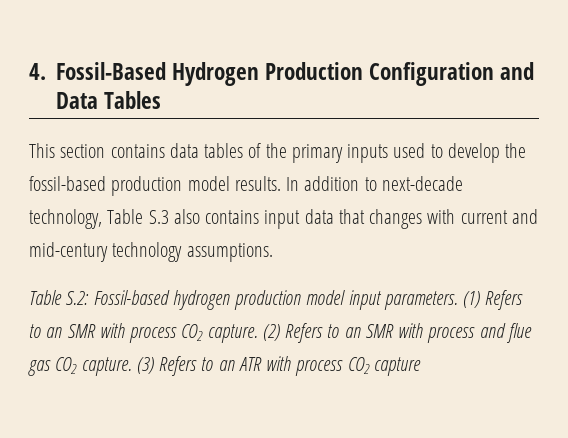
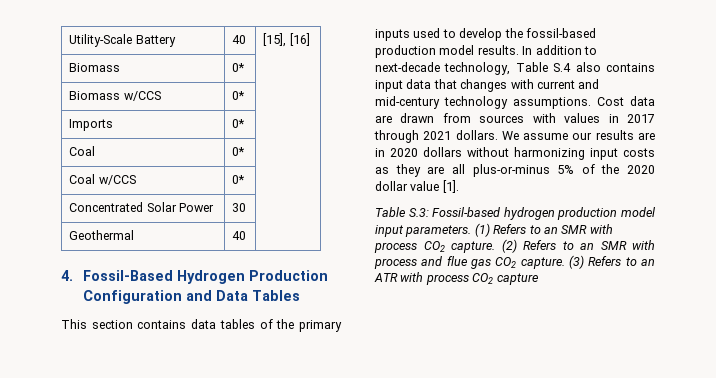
+ Utility-Scale Battery | 40 | [15], [16]
+ Biomass | 0* |
+ Biomass w/CCS | 0* |
+ Imports | 0* |
+ Coal | 0* |
+ Coal w/CCS | 0* |
+ Concentrated Solar Power | 30 |
+ Geothermal | 40 |
- In addition to next-decade technology, Table S.3 also contains input data that changes with current and mid-century technology assumptions.
- Table S.2: Fossil-based hydrogen production model input parameters.
+ In addition to next-decade technology, Table S.4 also contains input data that changes with current and mid-century technology assumptions. Cost data are drawn from sources with values in 2017 through 2021 dollars. We assume our results are in 2020 dollars without harmonizing input costs as they are all plus-or-minus 5% of the 2020 dollar value [1].
+ Table S.3: Fossil-based hydrogen production model input parameters.

